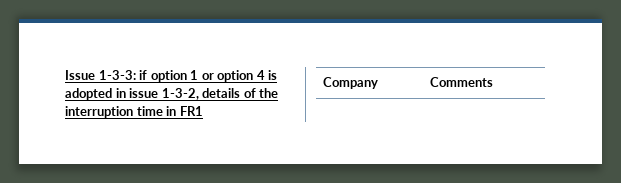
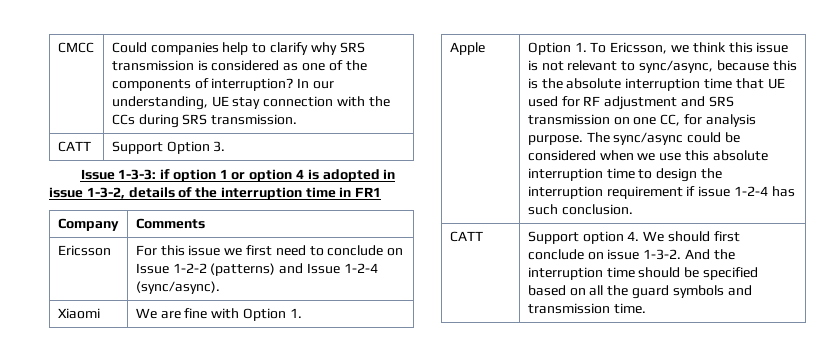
+ CMCC | Could companies help to clarify why SRS transmission is considered as one of the components of interruption? In our understanding, UE stay connection with the CCs during SRS transmission.
+ CATT | Support Option 3.
+ Ericsson | For this issue we first need to conclude on Issue 1-2-2 (patterns) and Issue 1-2-4 (sync/async).
+ Xiaomi | We are fine with Option 1.
+ Apple | Option 1. To Ericsson, we think this issue is not relevant to sync/async, because this is the absolute interruption time that UE used for RF adjustment and SRS transmission on one CC, for analysis purpose. The sync/async could be considered when we use this absolute interruption time to design the interruption requirement if issue 1-2-4 has such conclusion.
+ CATT | Support option 4. We should first conclude on issue 1-3-2. And the interruption time should be specified based on all the guard symbols and transmission time.

